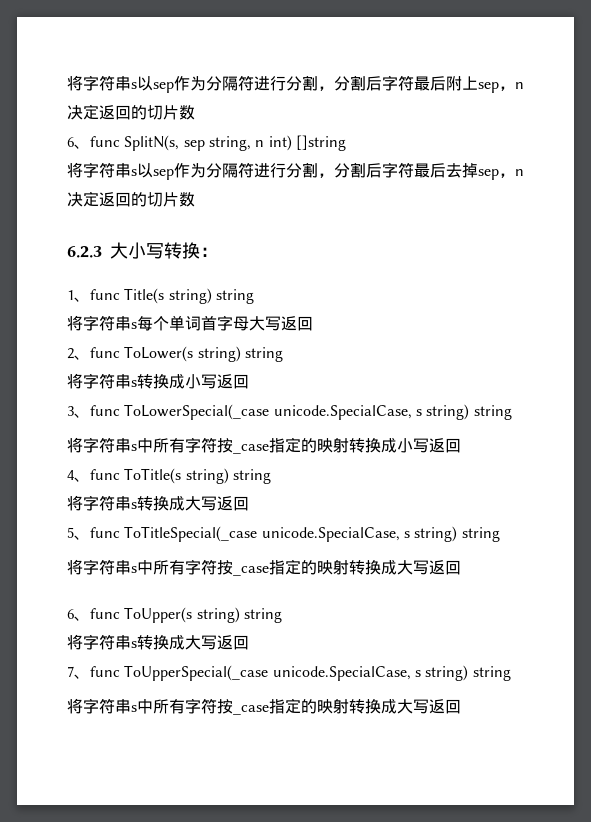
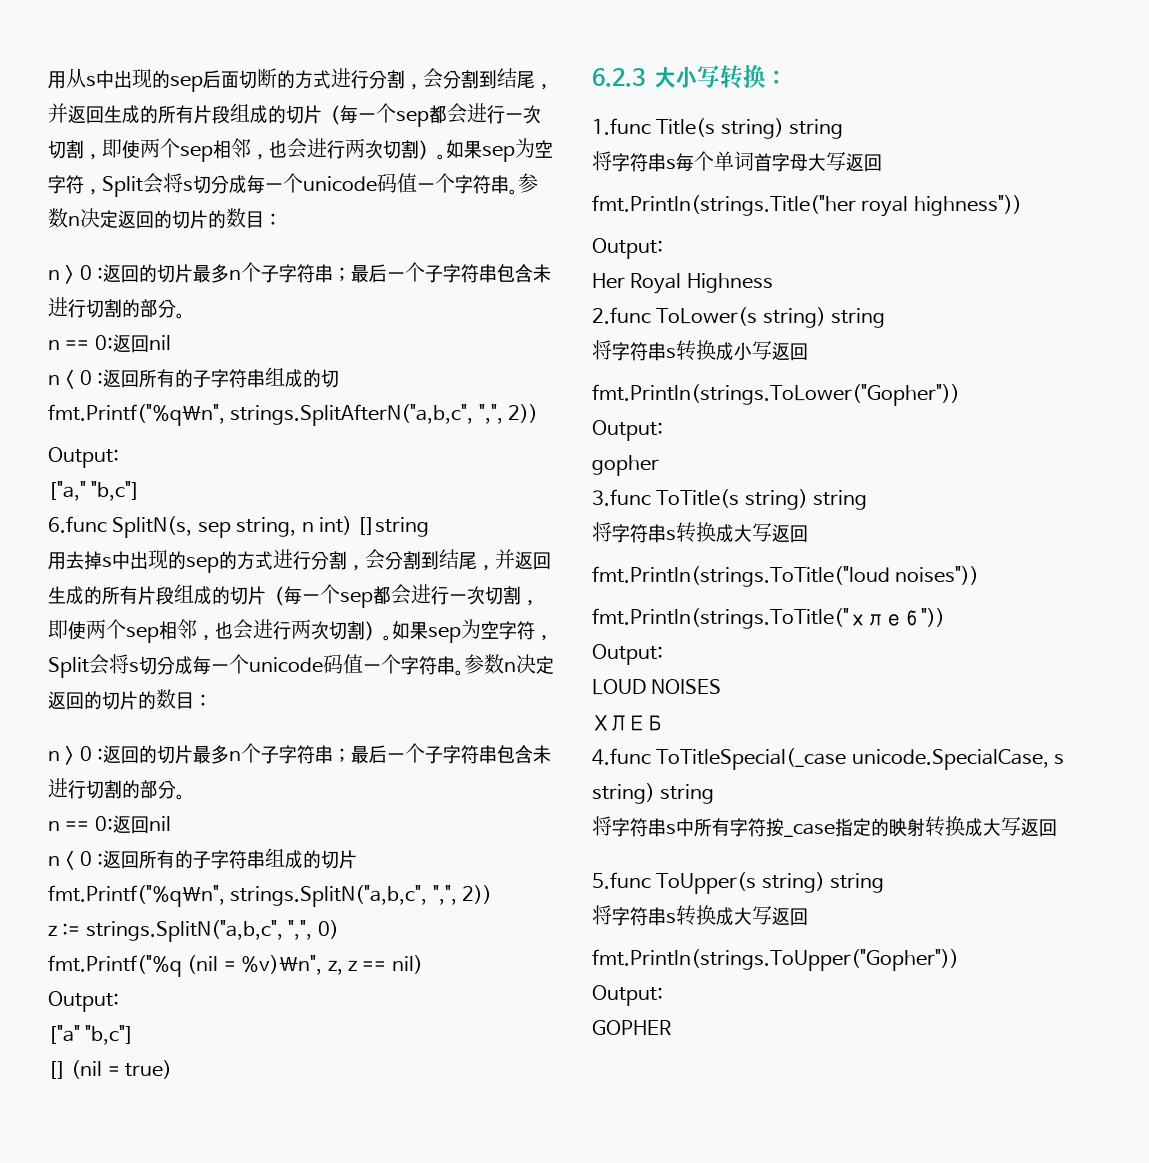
- 将字符串s以sep作为分隔符进行分割，分割后字符最后附上sep，n决定返回的切片数
- 6、func SplitN(s, sep string, n int) []string
+ 用从s中出现的sep后面切断的方式进行分割，会分割到结尾，并返回生成的所有片段组成的切片（每一个sep都会进行一次切割，即使两个sep相邻，也会进行两次切割）。如果sep为空字符，Split会将s切分成每一个unicode码值一个字符串。参数n决定返回的切片的数目：
+ n > 0 :返回的切片最多n个子字符串；最后一个子字符串包含未进行切割的部分。
+ n == 0:返回nil
+ n < 0 :返回所有的子字符串组成的切
+ fmt.Printf("%q\n", strings.SplitAfterN("a,b,c", ",", 2))
+ Output:
+ ["a," "b,c"]
+ 6.func SplitN(s, sep string, n int) []string
- 将字符串s以sep作为分隔符进行分割，分割后字符最后去掉sep，n决定返回的切片数
+ 用去掉s中出现的sep的方式进行分割，会分割到结尾，并返回生成的所有片段组成的切片（每一个sep都会进行一次切割，即使两个sep相邻，也会进行两次切割）。如果sep为空字符，Split会将s切分成每一个unicode码值一个字符串。参数n决定返回的切片的数目：
+ n > 0 :返回的切片最多n个子字符串；最后一个子字符串包含未进行切割的部分。
+ n == 0:返回nil
+ n < 0 :返回所有的子字符串组成的切片
+ fmt.Printf("%q\n", strings.SplitN("a,b,c", ",", 2))
+ z := strings.SplitN("a,b,c", ",", 0)
+ fmt.Printf("%q (nil = %v)\n", z, z == nil)
+ Output:
+ ["a" "b,c"]
+ [] (nil = true)
- 1、func Title(s string) string
+ 1.func Title(s string) string
- 2、func ToLower(s string) string
+ fmt.Println(strings.Title("her royal highness"))
+ Output:
+ Her Royal Highness
+ 2.func ToLower(s string) string
- 3、func ToLowerSpecial(_case unicode.SpecialCase, s string) string
- 将字符串s中所有字符按_case指定的映射转换成小写返回
- 4、func ToTitle(s string) string
+ fmt.Println(strings.ToLower("Gopher"))
+ Output:
+ gopher
+ 3.func ToTitle(s string) string
- 5、func ToTitleSpecial(_case unicode.SpecialCase, s string) string
+ fmt.Println(strings.ToTitle("loud noises"))
+ fmt.Println(strings.ToTitle("хлеб"))
+ Output:
+ LOUD NOISES
+ ХЛЕБ
+ 4.func ToTitleSpecial(_case unicode.SpecialCase, s string) string
- 6、func ToUpper(s string) string
+ 5.func ToUpper(s string) string
- 7、func ToUpperSpecial(_case unicode.SpecialCase, s string) string
- 将字符串s中所有字符按_case指定的映射转换成大写返回
+ fmt.Println(strings.ToUpper("Gopher"))
+ Output:
+ GOPHER

